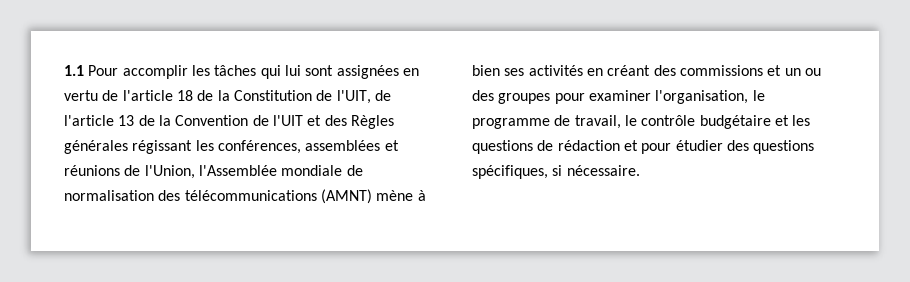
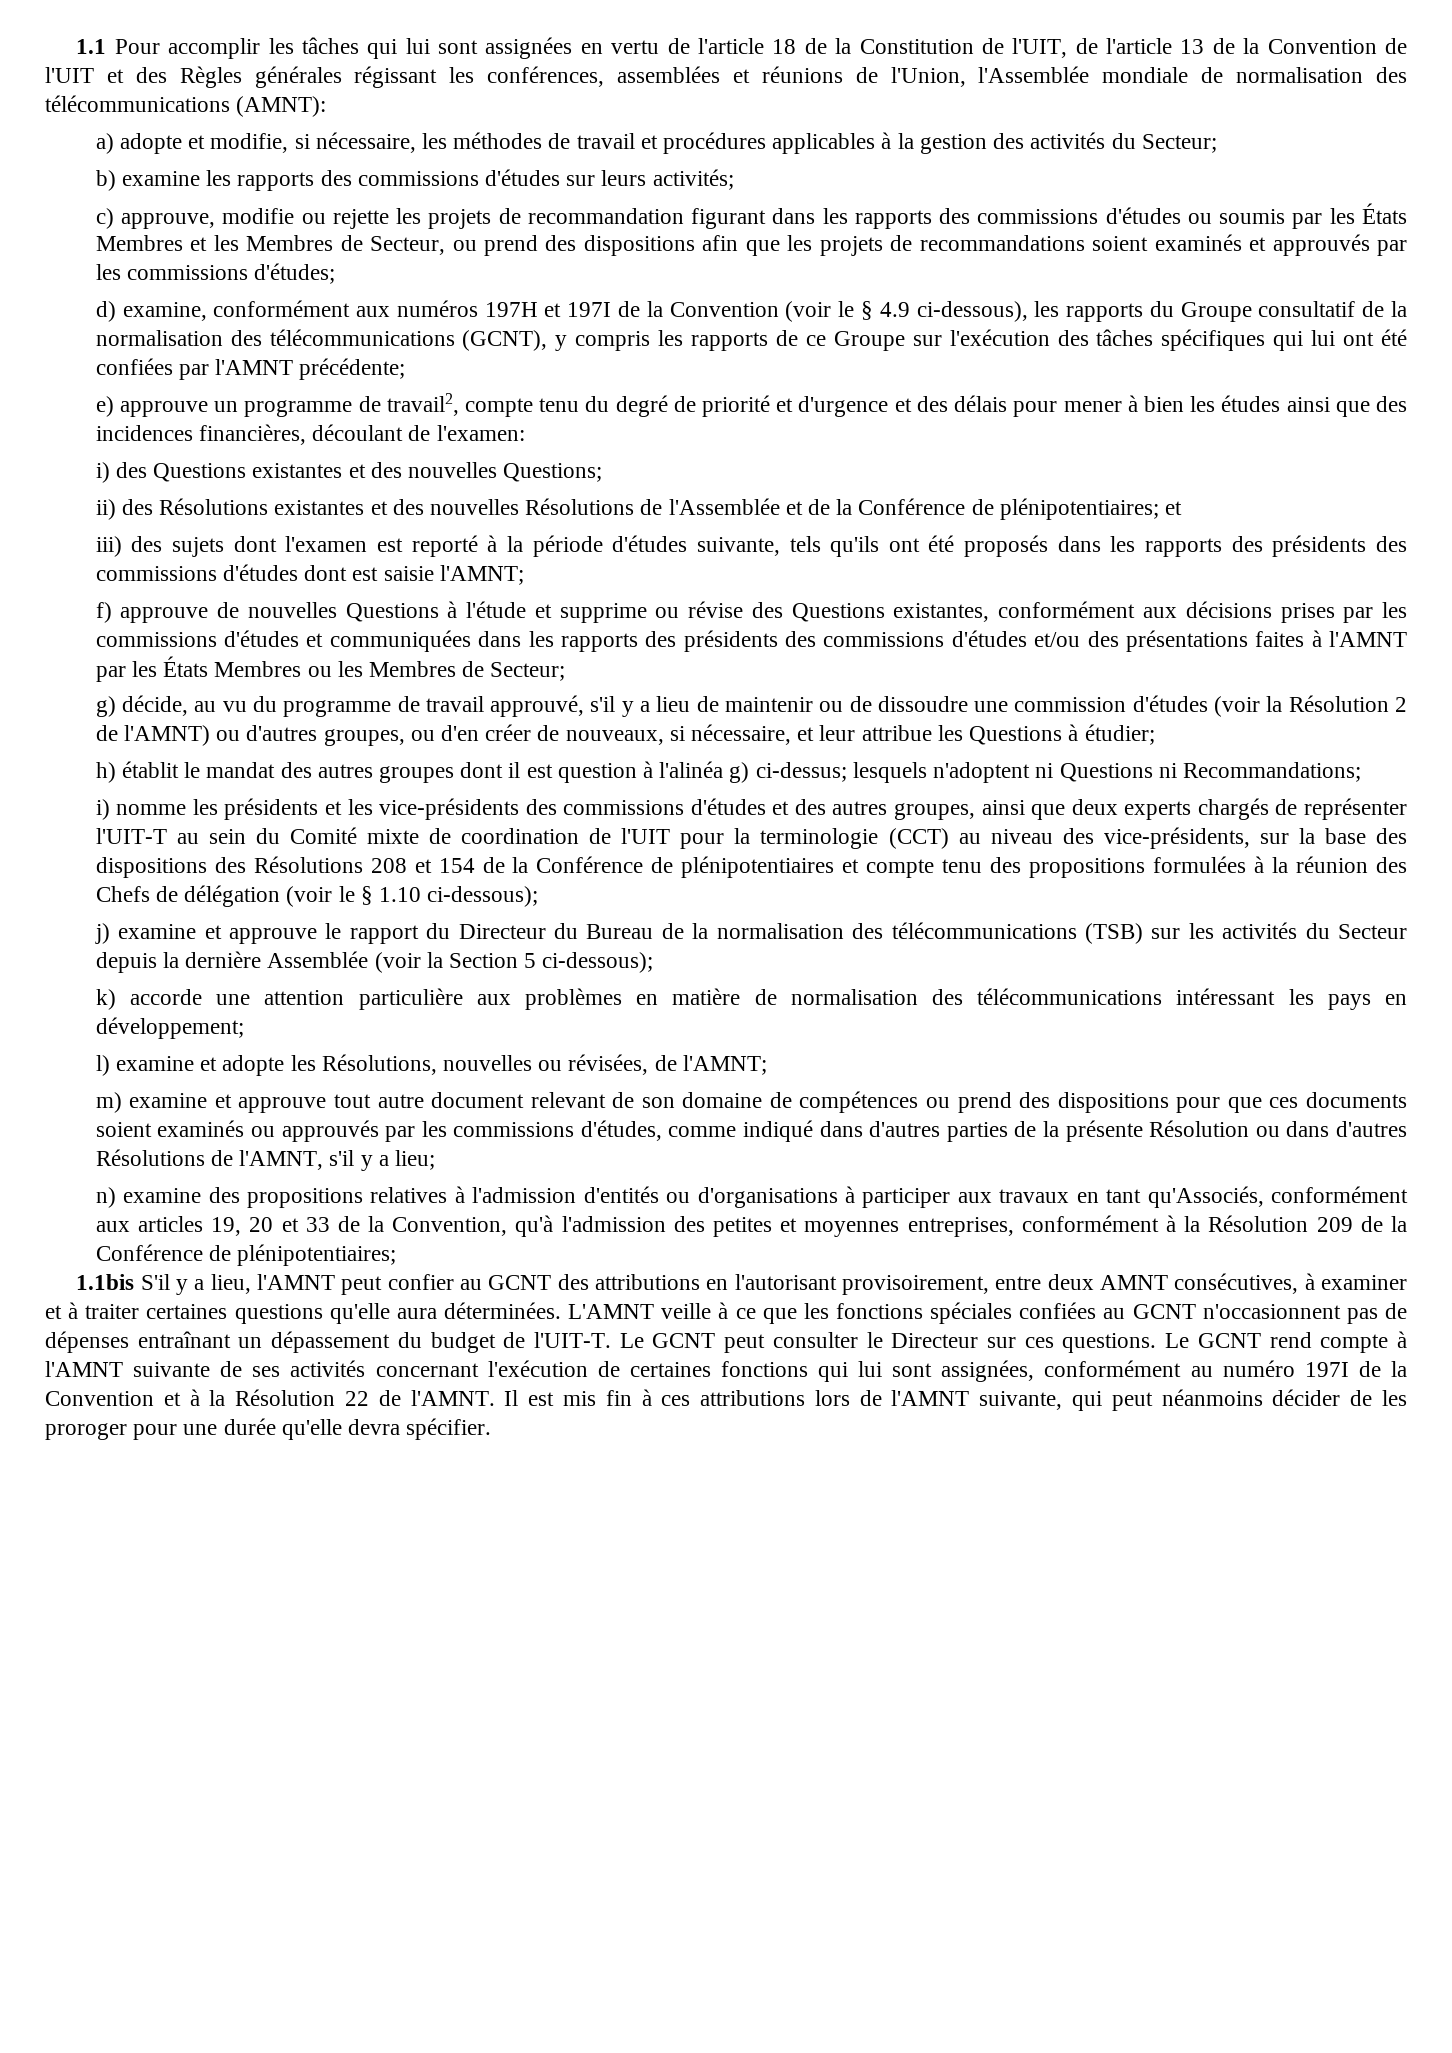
- 1.1 Pour accomplir les tâches qui lui sont assignées en vertu de l'article 18 de la Constitution de l'UIT, de l'article 13 de la Convention de l'UIT et des Règles générales régissant les conférences, assemblées et réunions de l'Union, l'Assemblée mondiale de normalisation des télécommunications (AMNT) mène à bien ses activités en créant des commissions et un ou des groupes pour examiner l'organisation, le programme de travail, le contrôle budgétaire et les questions de rédaction et pour étudier des questions spécifiques, si nécessaire.
+ 1.1 Pour accomplir les tâches qui lui sont assignées en vertu de l'article 18 de la Constitution de l'UIT, de l'article 13 de la Convention de l'UIT et des Règles générales régissant les conférences, assemblées et réunions de l'Union, l'Assemblée mondiale de normalisation des télécommunications (AMNT):
+ a) adopte et modifie, si nécessaire, les méthodes de travail et procédures applicables à la gestion des activités du Secteur;
+ b) examine les rapports des commissions d'études sur leurs activités;
+ c) approuve, modifie ou rejette les projets de recommandation figurant dans les rapports des commissions d'études ou soumis par les États Membres et les Membres de Secteur, ou prend des dispositions afin que les projets de recommandations soient examinés et approuvés par les commissions d'études;
+ d) examine, conformément aux numéros 197H et 197I de la Convention (voir le § 4.9 ci-dessous), les rapports du Groupe consultatif de la normalisation des télécommunications (GCNT), y compris les rapports de ce Groupe sur l'exécution des tâches spécifiques qui lui ont été confiées par l'AMNT précédente;
+ e) approuve un programme de travail2, compte tenu du degré de priorité et d'urgence et des délais pour mener à bien les études ainsi que des incidences financières, découlant de l'examen:
+ i) des Questions existantes et des nouvelles Questions;
+ ii) des Résolutions existantes et des nouvelles Résolutions de l'Assemblée et de la Conférence de plénipotentiaires; et
+ iii) des sujets dont l'examen est reporté à la période d'études suivante, tels qu'ils ont été proposés dans les rapports des présidents des commissions d'études dont est saisie l'AMNT;
+ f) approuve de nouvelles Questions à l'étude et supprime ou révise des Questions existantes, conformément aux décisions prises par les commissions d'études et communiquées dans les rapports des présidents des commissions d'études et/ou des présentations faites à l'AMNT par les États Membres ou les Membres de Secteur;
+ g) décide, au vu du programme de travail approuvé, s'il y a lieu de maintenir ou de dissoudre une commission d'études (voir la Résolution 2 de l'AMNT) ou d'autres groupes, ou d'en créer de nouveaux, si nécessaire, et leur attribue les Questions à étudier;
+ h) établit le mandat des autres groupes dont il est question à l'alinéa g) ci-dessus; lesquels n'adoptent ni Questions ni Recommandations;
+ i) nomme les présidents et les vice-présidents des commissions d'études et des autres groupes, ainsi que deux experts chargés de représenter l'UIT-T au sein du Comité mixte de coordination de l'UIT pour la terminologie (CCT) au niveau des vice-présidents, sur la base des dispositions des Résolutions 208 et 154 de la Conférence de plénipotentiaires et compte tenu des propositions formulées à la réunion des Chefs de délégation (voir le § 1.10 ci-dessous);
+ j) examine et approuve le rapport du Directeur du Bureau de la normalisation des télécommunications (TSB) sur les activités du Secteur depuis la dernière Assemblée (voir la Section 5 ci-dessous);
+ k) accorde une attention particulière aux problèmes en matière de normalisation des télécommunications intéressant les pays en développement;
+ l) examine et adopte les Résolutions, nouvelles ou révisées, de l'AMNT;
+ m) examine et approuve tout autre document relevant de son domaine de compétences ou prend des dispositions pour que ces documents soient examinés ou approuvés par les commissions d'études, comme indiqué dans d'autres parties de la présente Résolution ou dans d'autres Résolutions de l'AMNT, s'il y a lieu;
+ n) examine des propositions relatives à l'admission d'entités ou d'organisations à participer aux travaux en tant qu'Associés, conformément aux articles 19, 20 et 33 de la Convention, qu'à l'admission des petites et moyennes entreprises, conformément à la Résolution 209 de la Conférence de plénipotentiaires;
+ 1.1bis S'il y a lieu, l'AMNT peut confier au GCNT des attributions en l'autorisant provisoirement, entre deux AMNT consécutives, à examiner et à traiter certaines questions qu'elle aura déterminées. L'AMNT veille à ce que les fonctions spéciales confiées au GCNT n'occasionnent pas de dépenses entraînant un dépassement du budget de l'UIT-T. Le GCNT peut consulter le Directeur sur ces questions. Le GCNT rend compte à l'AMNT suivante de ses activités concernant l'exécution de certaines fonctions qui lui sont assignées, conformément au numéro 197I de la Convention et à la Résolution 22 de l'AMNT. Il est mis fin à ces attributions lors de l'AMNT suivante, qui peut néanmoins décider de les proroger pour une durée qu'elle devra spécifier.

